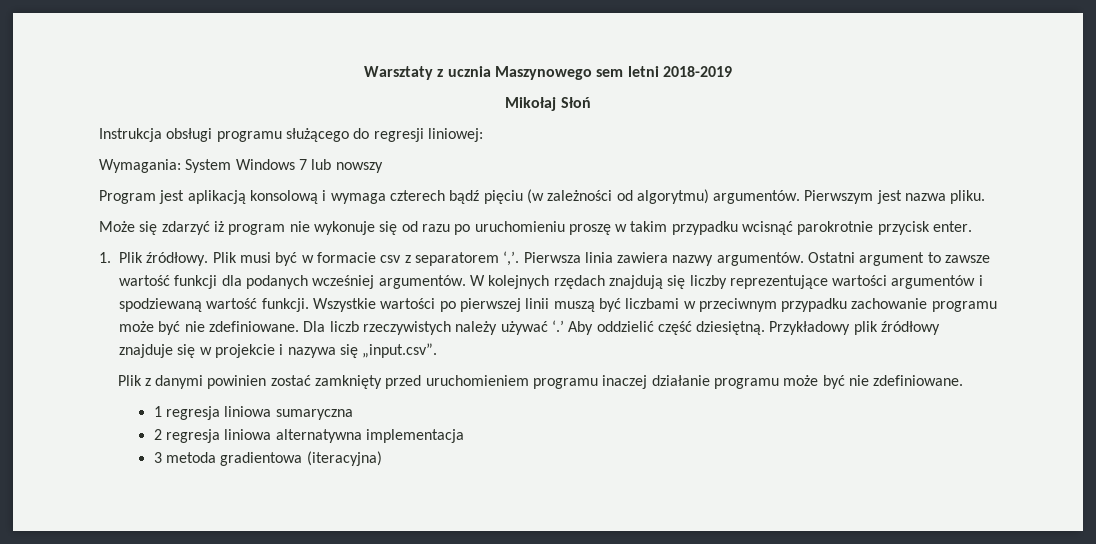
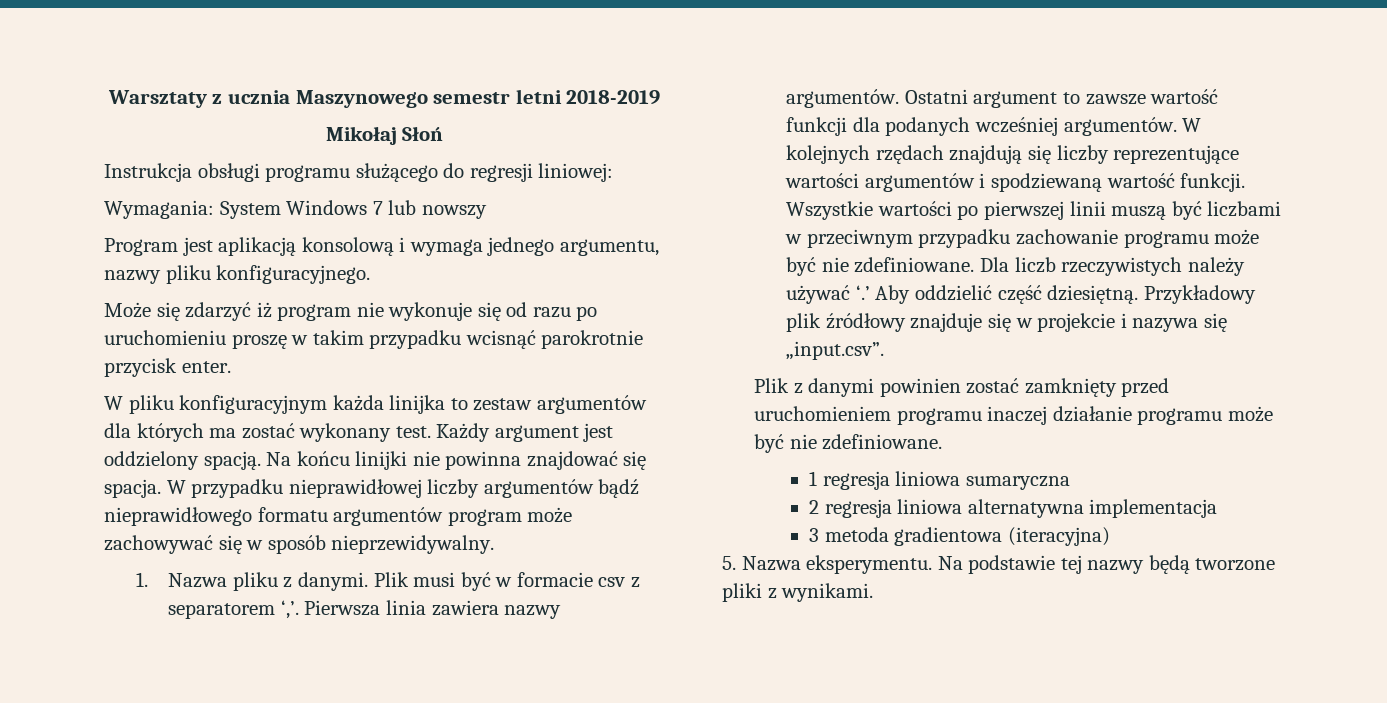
- Warsztaty z ucznia Maszynowego sem letni 2018-2019
+ Warsztaty z ucznia Maszynowego semestr letni 2018-2019
- Program jest aplikacją konsolową i wymaga czterech bądź pięciu (w zależności od algorytmu) argumentów. Pierwszym jest nazwa pliku.
+ Program jest aplikacją konsolową i wymaga jednego argumentu, nazwy pliku konfiguracyjnego.
- 1. Plik źródłowy.
+ W pliku konfiguracyjnym każda linijka to zestaw argumentów dla których ma zostać wykonany test. Każdy argument jest oddzielony spacją. Na końcu linijki nie powinna znajdować się spacja. W przypadku nieprawidłowej liczby argumentów bądź nieprawidłowego formatu argumentów program może zachowywać się w sposób nieprzewidywalny.
+ 1. Nazwa pliku z danymi.
+ 5. Nazwa eksperymentu. Na podstawie tej nazwy będą tworzone pliki z wynikami.

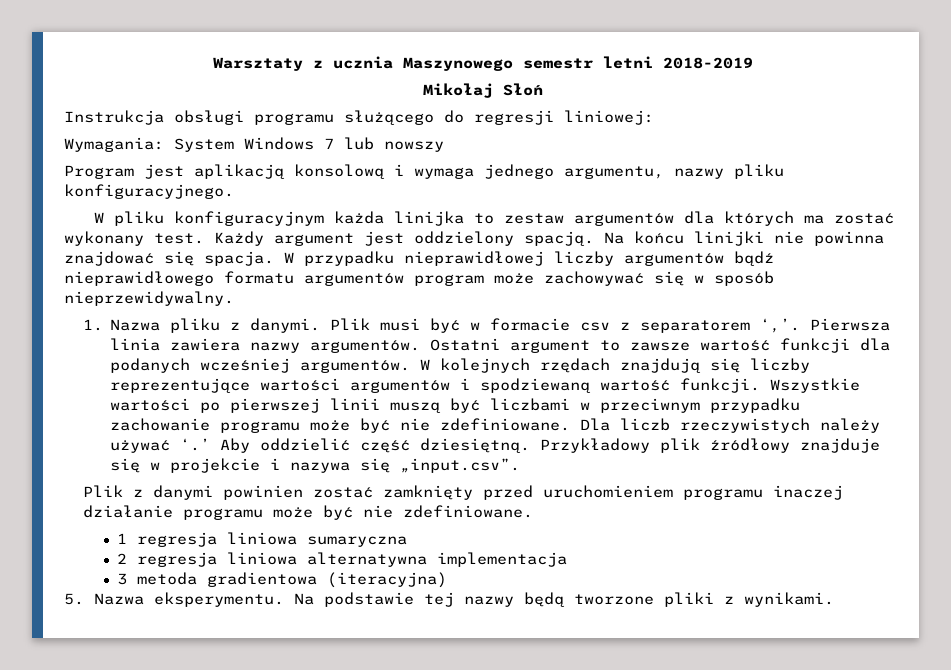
- Może się zdarzyć iż program nie wykonuje się od razu po uruchomieniu proszę w takim przypadku wcisnąć parokrotnie przycisk enter.

